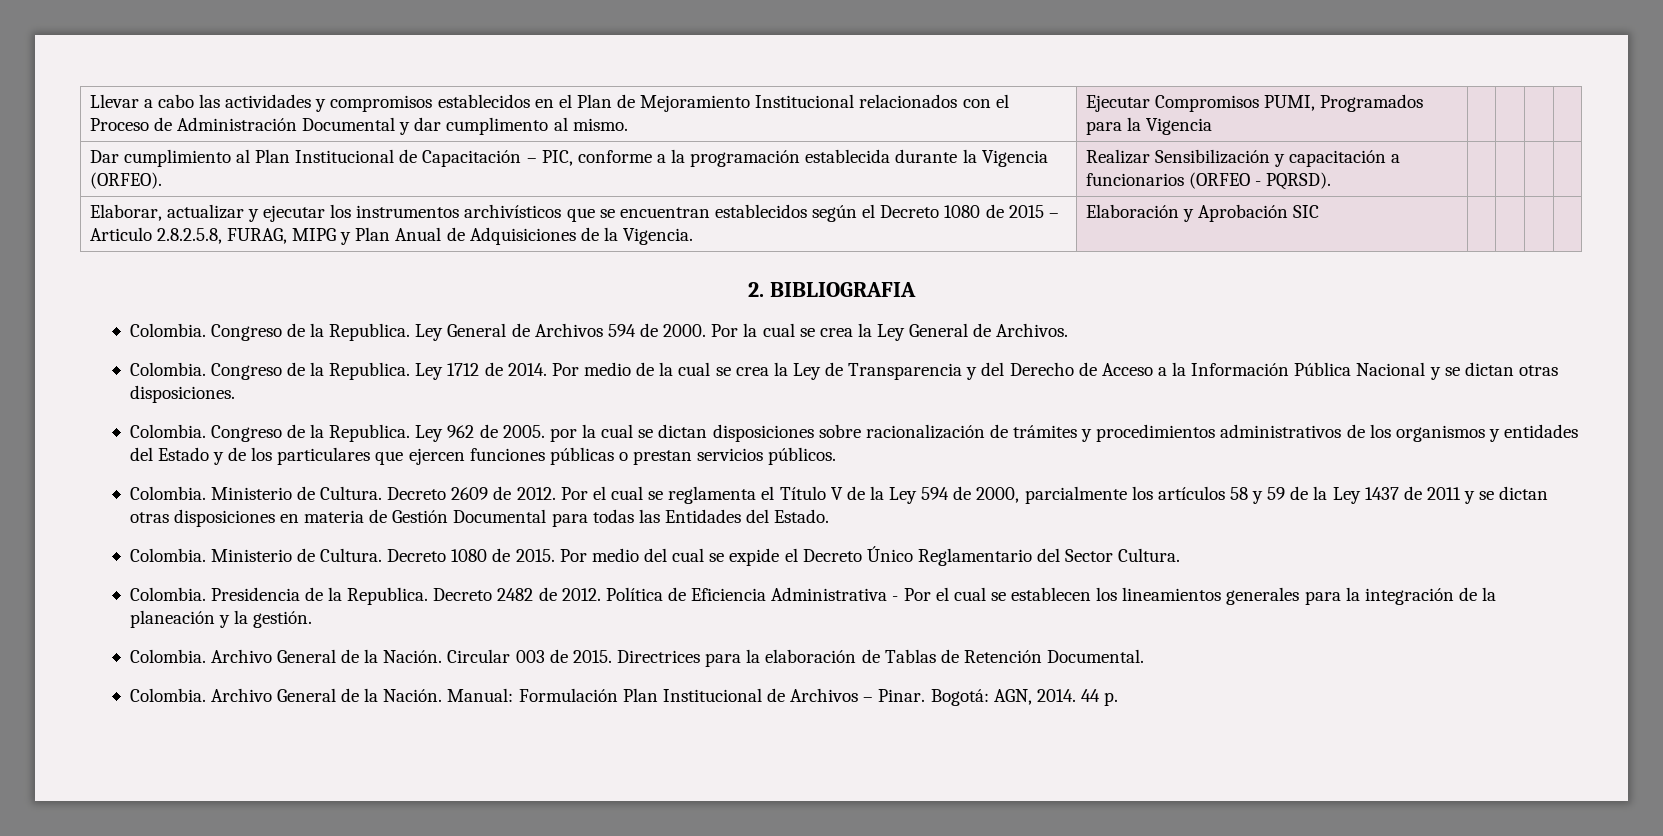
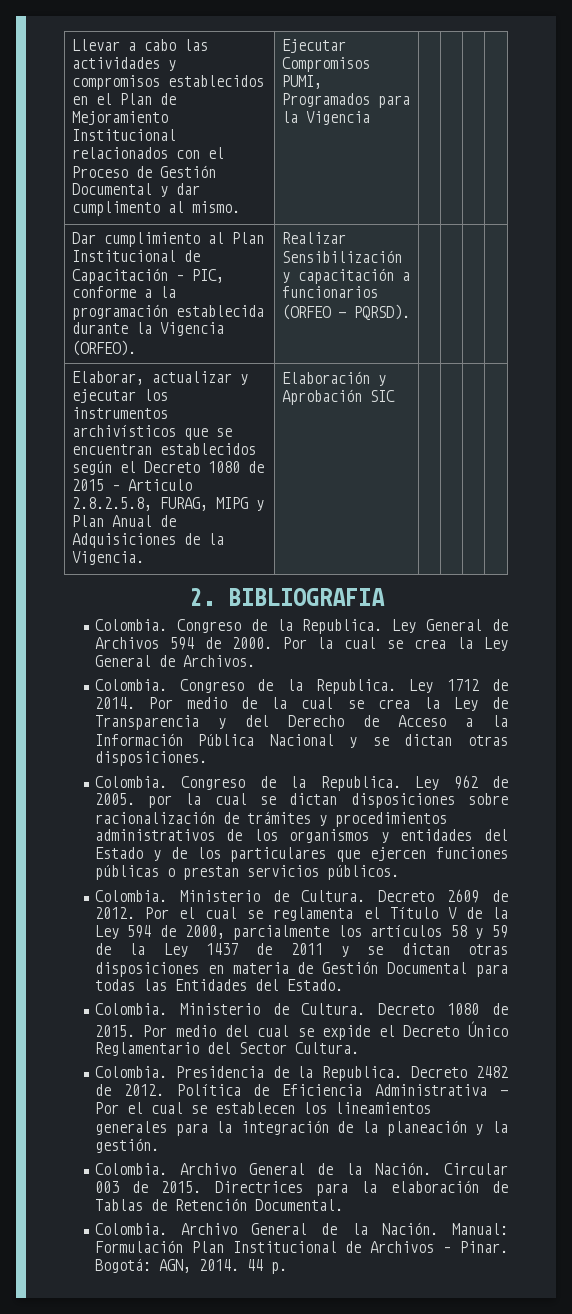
- Llevar a cabo las actividades y compromisos establecidos en el Plan de Mejoramiento Institucional relacionados con el Proceso de Administración Documental y dar cumplimento al mismo. | Ejecutar Compromisos PUMI, Programados para la Vigencia | | | |
+ Llevar a cabo las actividades y compromisos establecidos en el Plan de Mejoramiento Institucional relacionados con el Proceso de Gestión Documental y dar cumplimento al mismo. | Ejecutar Compromisos PUMI, Programados para la Vigencia | | | |

